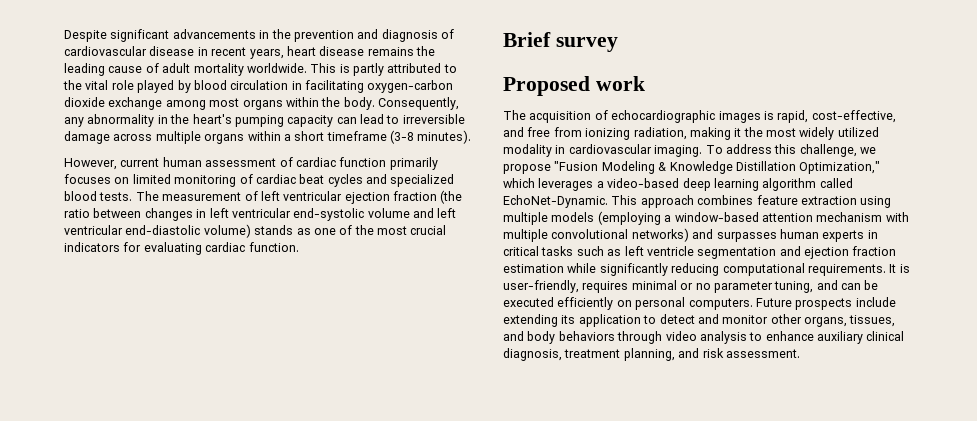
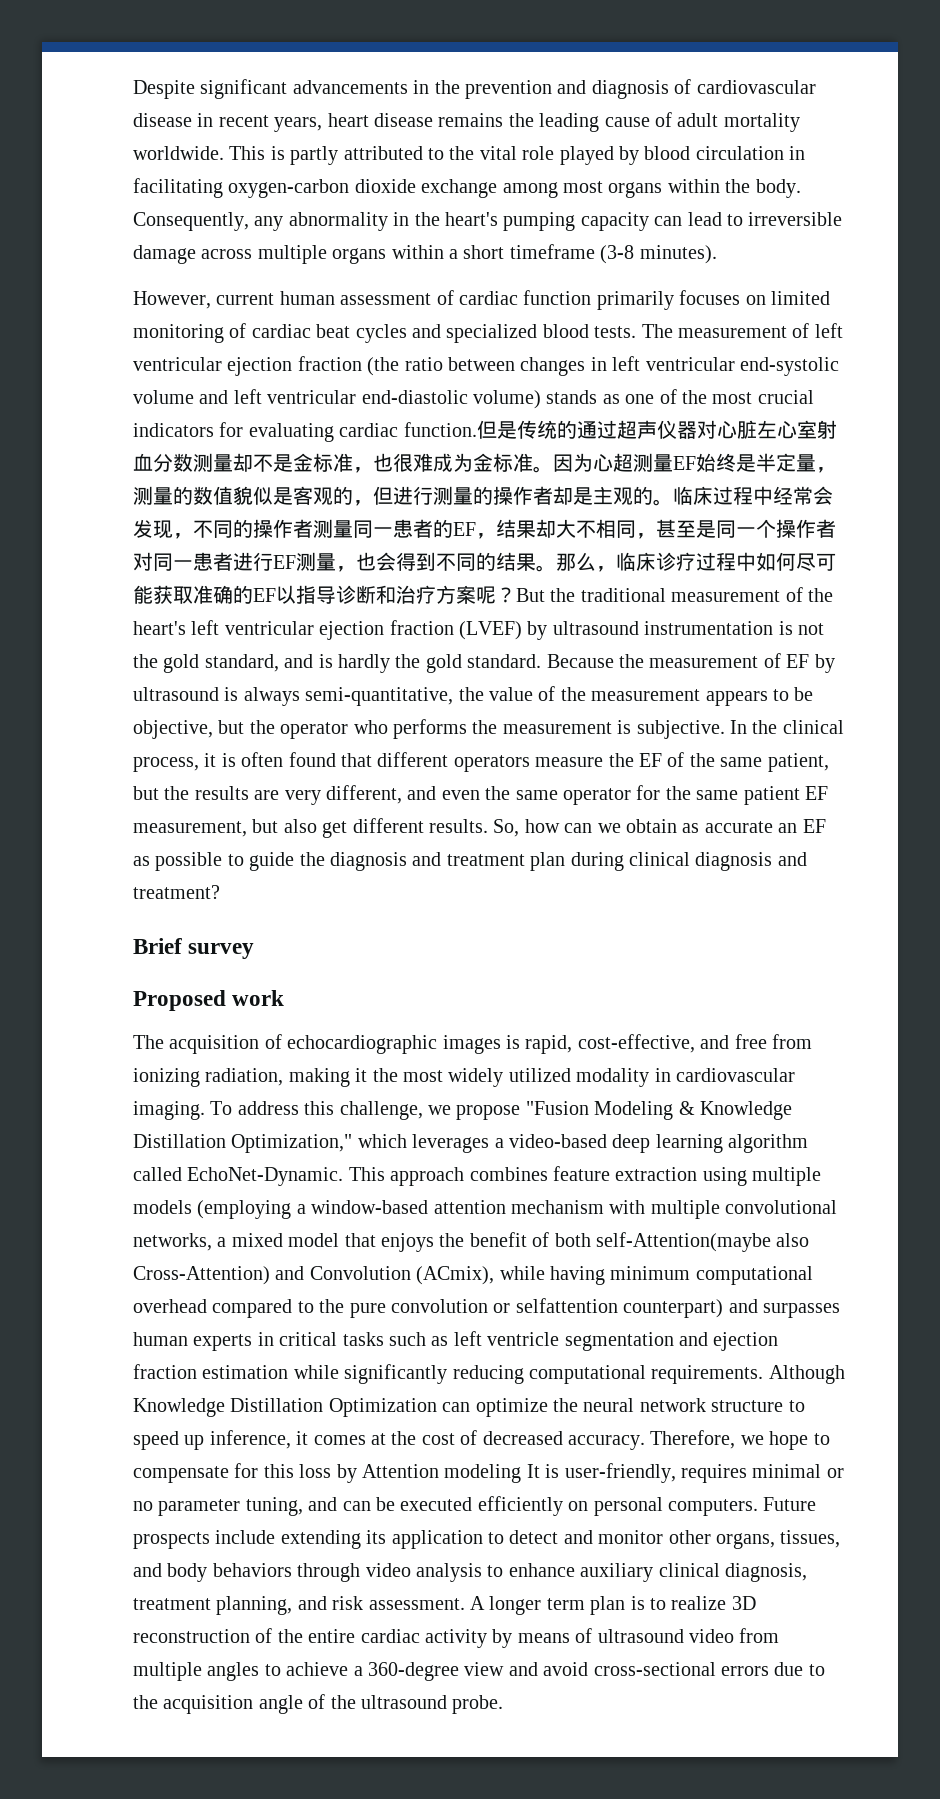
+ 但是传统的通过超声仪器对心脏左心室射血分数测量却不是金标准，也很难成为金标准。因为心超测量EF始终是半定量，测量的数值貌似是客观的，但进行测量的操作者却是主观的。临床过程中经常会发现，不同的操作者测量同一患者的EF，结果却大不相同，甚至是同一个操作者对同一患者进行EF测量，也会得到不同的结果。那么，临床诊疗过程中如何尽可能获取准确的EF以指导诊断和治疗方案呢？But the traditional measurement of the heart's left ventricular ejection fraction (LVEF) by ultrasound instrumentation is not the gold standard, and is hardly the gold standard. Because the measurement of EF by ultrasound is always semi-quantitative, the value of the measurement appears to be objective, but the operator who performs the measurement is subjective. In the clinical process, it is often found that different operators measure the EF of the same patient, but the results are very different, and even the same operator for the same patient EF measurement, but also get different results. So, how can we obtain as accurate an EF as possible to guide the diagnosis and treatment plan during clinical diagnosis and treatment?
- This approach combines feature extraction using multiple models (employing a window-based attention mechanism with multiple convolutional networks) and surpasses human experts in critical tasks such as left ventricle segmentation and ejection fraction estimation while significantly reducing computational requirements.
+ This approach combines feature extraction using multiple models (employing a window-based attention mechanism with multiple convolutional networks, a mixed model that enjoys the benefit of both self-Attention(maybe also Cross-Attention) and Convolution (ACmix), while having minimum computational overhead compared to the pure convolution or selfattention counterpart) and surpasses human experts in critical tasks such as left ventricle segmentation and ejection fraction estimation while significantly reducing computational requirements.
- It is user-friendly, requires minimal or no parameter tuning, and can be executed efficiently on personal computers.
+ Although Knowledge Distillation Optimization can optimize the neural network structure to speed up inference, it comes at the cost of decreased accuracy. Therefore, we hope to compensate for this loss by Attention modeling It is user-friendly, requires minimal or no parameter tuning, and can be executed efficiently on personal computers.
+ A longer term plan is to realize 3D reconstruction of the entire cardiac activity by means of ultrasound video from multiple angles to achieve a 360-degree view and avoid cross-sectional errors due to the acquisition angle of the ultrasound probe.

